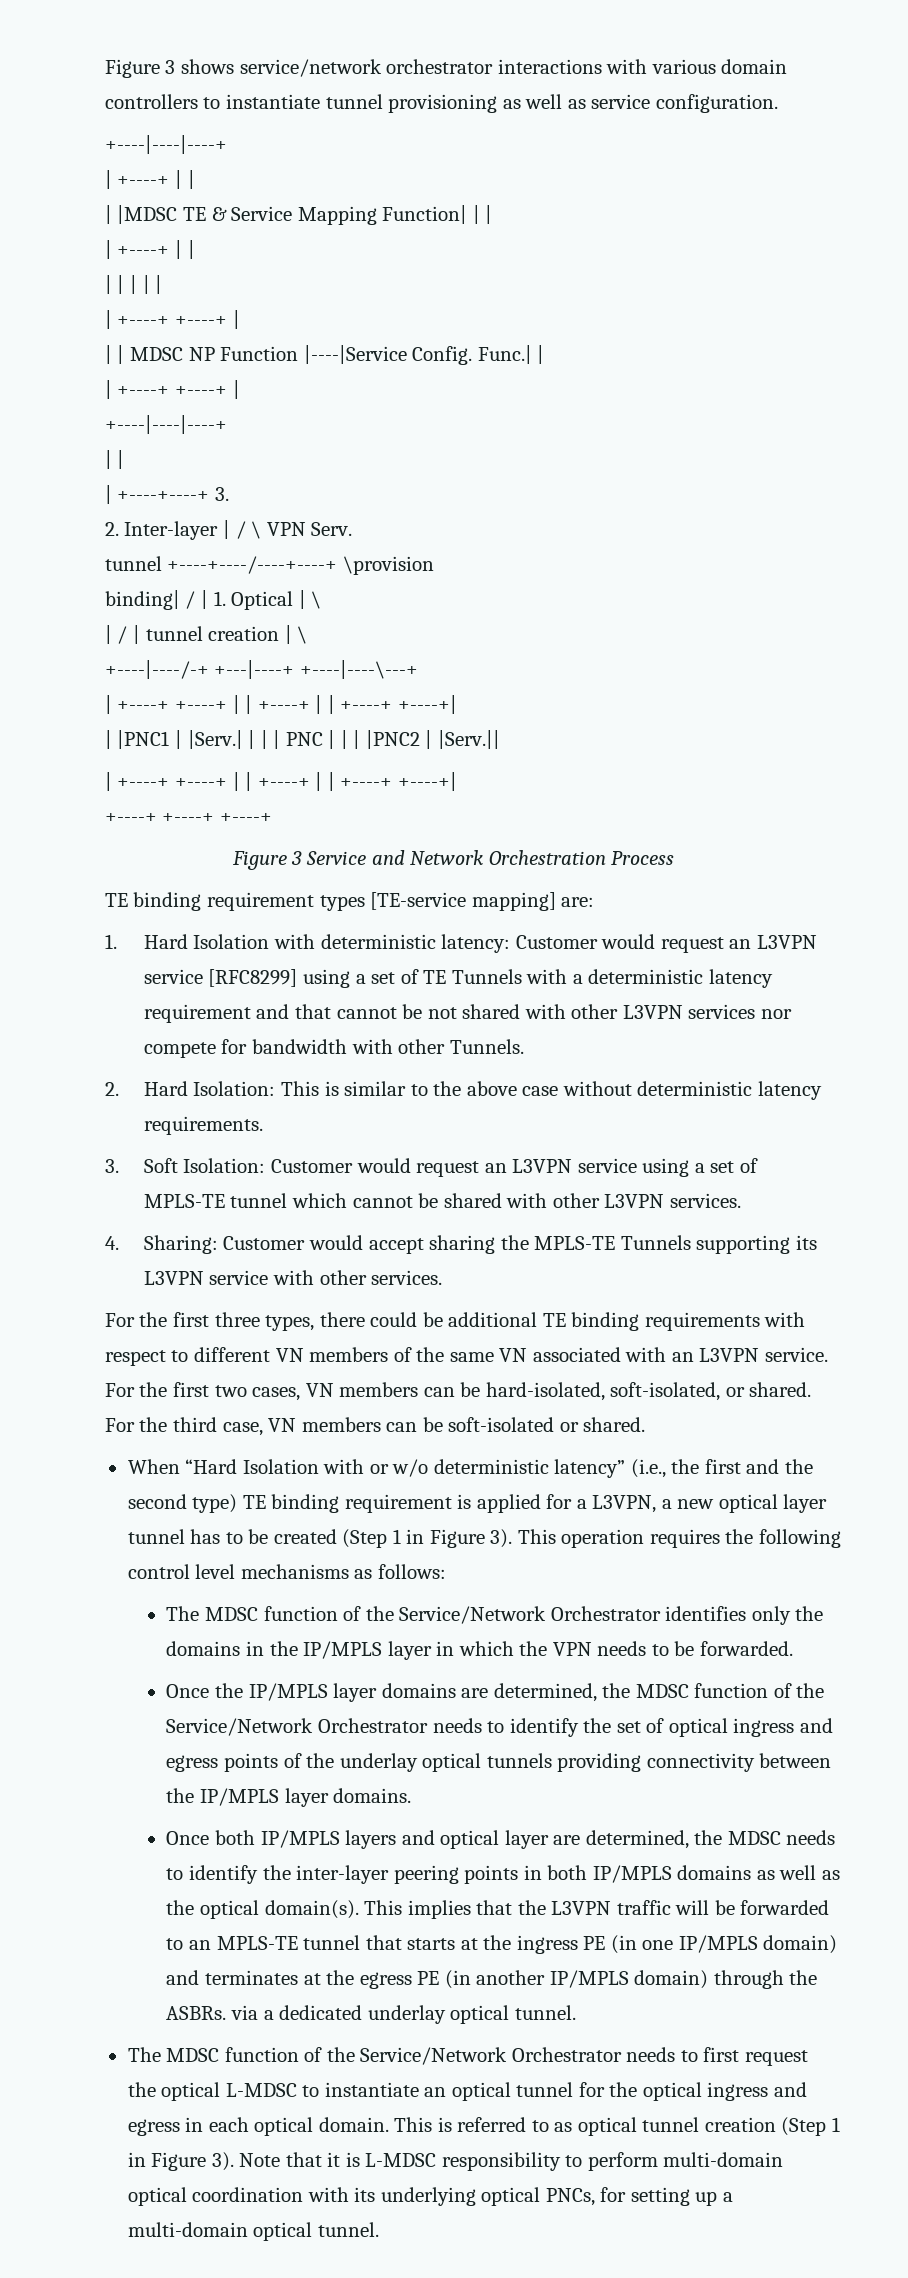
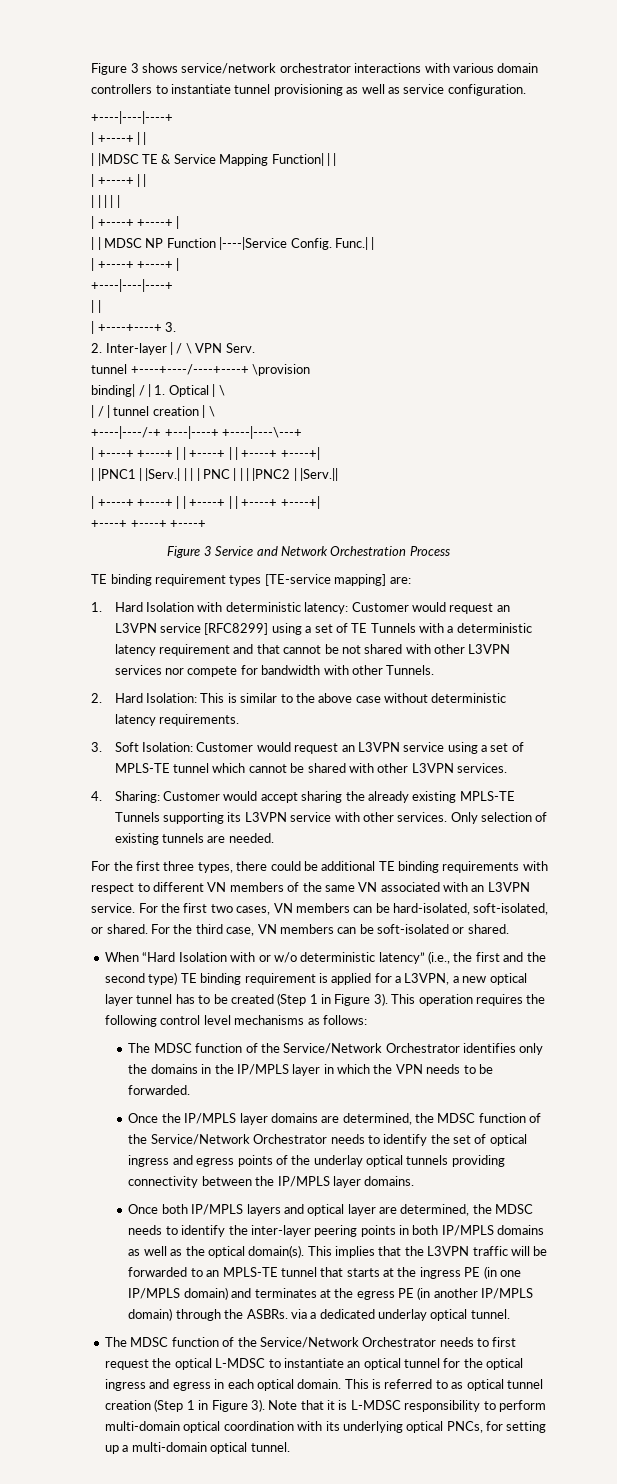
- 4. Sharing: Customer would accept sharing the MPLS-TE Tunnels supporting its L3VPN service with other services.
+ 4. Sharing: Customer would accept sharing the already existing MPLS-TE Tunnels supporting its L3VPN service with other services. Only selection of existing tunnels are needed.

